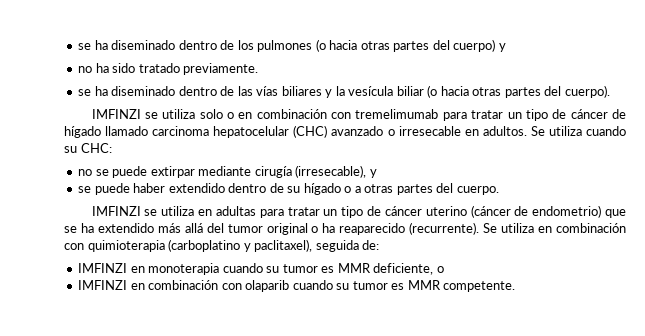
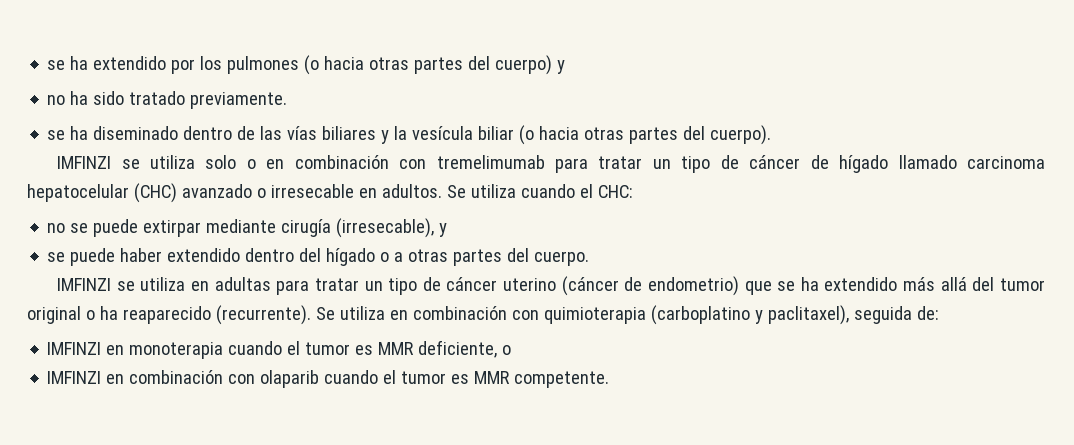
- se ha diseminado dentro de los pulmones (o hacia otras partes del cuerpo) y
+ se ha extendido por los pulmones (o hacia otras partes del cuerpo) y
- Se utiliza cuando su CHC:
+ Se utiliza cuando el CHC:
- se puede haber extendido dentro de su hígado o a otras partes del cuerpo.
+ se puede haber extendido dentro del hígado o a otras partes del cuerpo.
- IMFINZI en monoterapia cuando su tumor es MMR deficiente, o
+ IMFINZI en monoterapia cuando el tumor es MMR deficiente, o
- IMFINZI en combinación con olaparib cuando su tumor es MMR competente.
+ IMFINZI en combinación con olaparib cuando el tumor es MMR competente.

